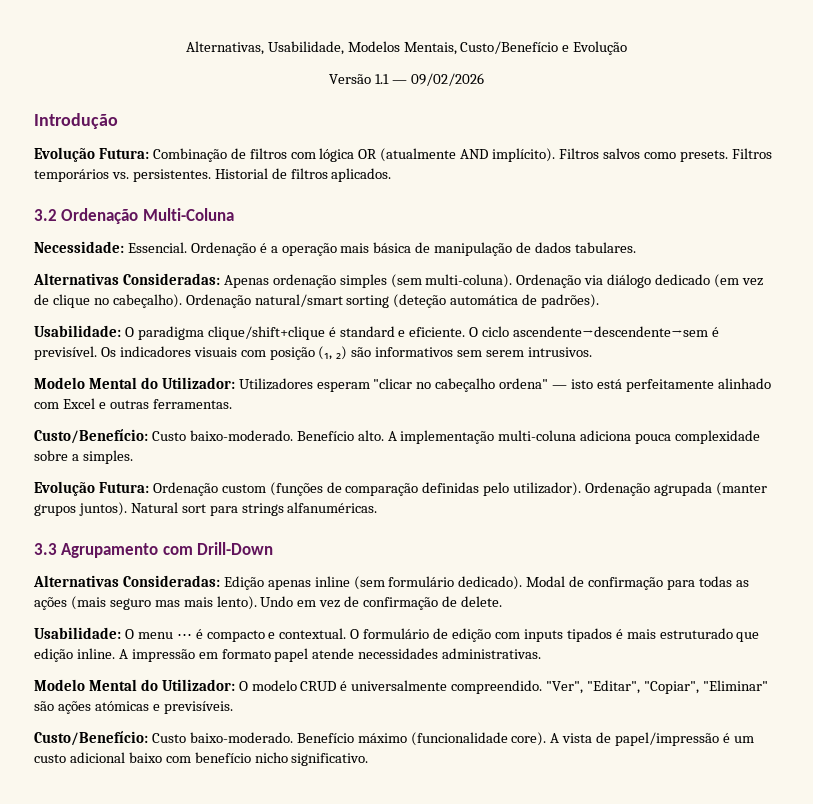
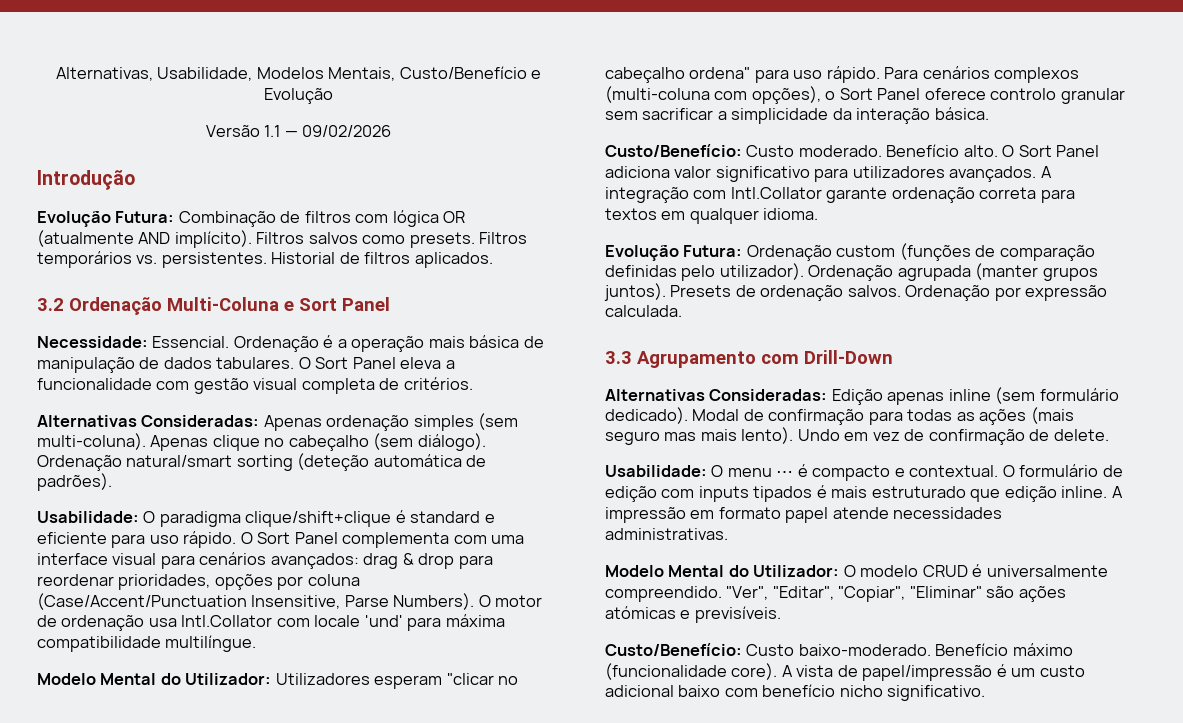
- 3.2 Ordenação Multi-Coluna
+ 3.2 Ordenação Multi-Coluna e Sort Panel
+ O Sort Panel eleva a funcionalidade com gestão visual completa de critérios.
- Ordenação via diálogo dedicado (em vez de clique no cabeçalho).
+ Apenas clique no cabeçalho (sem diálogo).
- Usabilidade: O paradigma clique/shift+clique é standard e eficiente. O ciclo ascendente→descendente→sem é previsível. Os indicadores visuais com posição (₁, ₂) são informativos sem serem intrusivos.
+ Usabilidade: O paradigma clique/shift+clique é standard e eficiente para uso rápido. O Sort Panel complementa com uma interface visual para cenários avançados: drag & drop para reordenar prioridades, opções por coluna (Case/Accent/Punctuation Insensitive, Parse Numbers). O motor de ordenação usa Intl.Collator com locale 'und' para máxima compatibilidade multilíngue.
- Modelo Mental do Utilizador: Utilizadores esperam "clicar no cabeçalho ordena" — isto está perfeitamente alinhado com Excel e outras ferramentas.
- Custo/Benefício: Custo baixo-moderado.
+ Modelo Mental do Utilizador: Utilizadores esperam "clicar no cabeçalho ordena" para uso rápido. Para cenários complexos (multi-coluna com opções), o Sort Panel oferece controlo granular sem sacrificar a simplicidade da interação básica.
+ Custo/Benefício: Custo moderado.
- A implementação multi-coluna adiciona pouca complexidade sobre a simples.
+ O Sort Panel adiciona valor significativo para utilizadores avançados. A integração com Intl.Collator garante ordenação correta para textos em qualquer idioma.
- Natural sort para strings alfanuméricas.
+ Presets de ordenação salvos. Ordenação por expressão calculada.

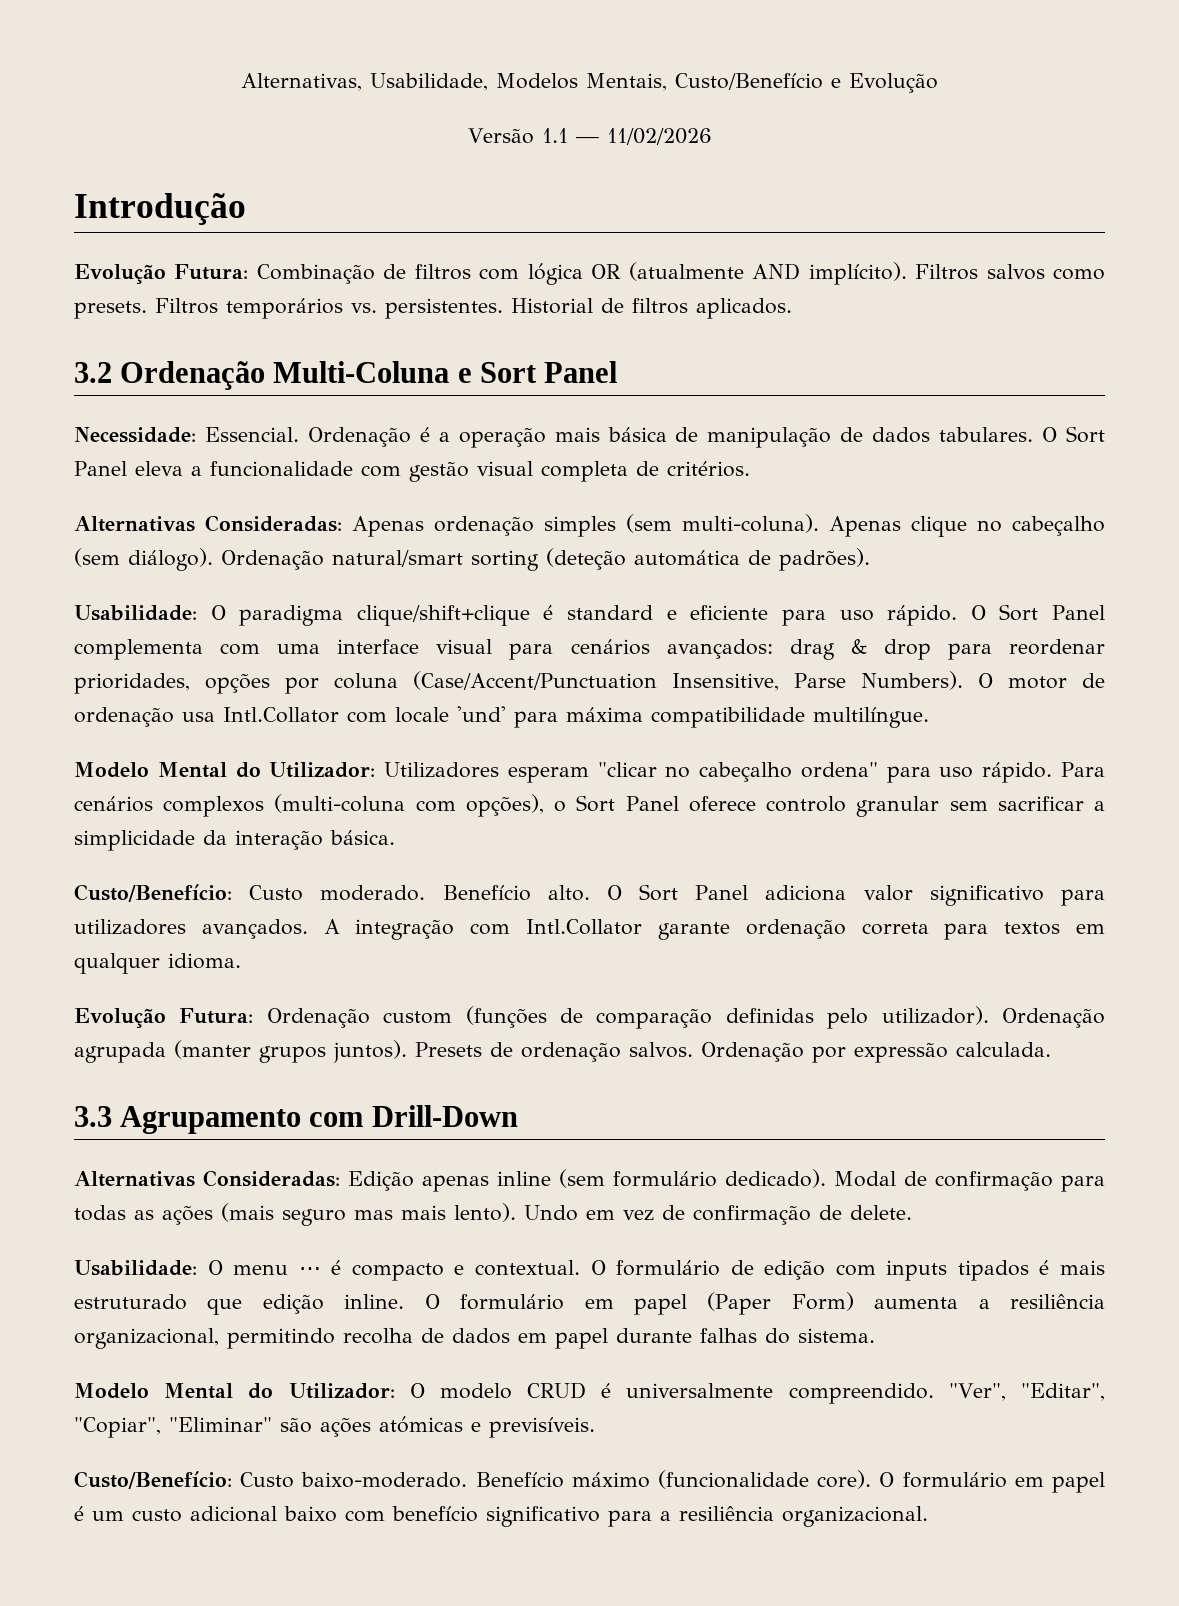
- Versão 1.1 — 09/02/2026
+ Versão 1.1 — 11/02/2026
- A impressão em formato papel atende necessidades administrativas.
+ O formulário em papel (Paper Form) aumenta a resiliência organizacional, permitindo recolha de dados em papel durante falhas do sistema.
- A vista de papel/impressão é um custo adicional baixo com benefício nicho significativo.
+ O formulário em papel é um custo adicional baixo com benefício significativo para a resiliência organizacional.

